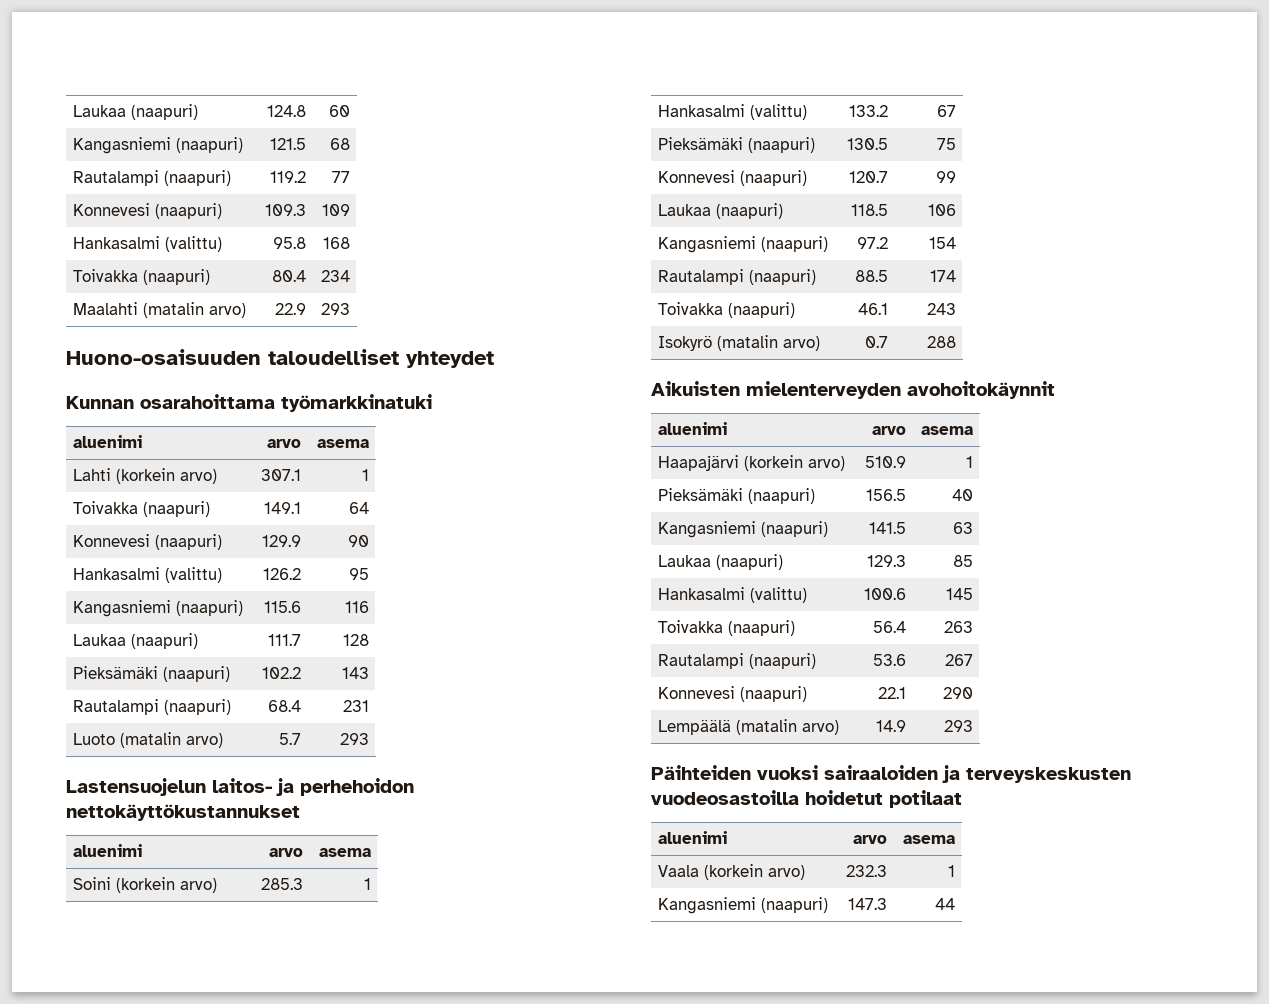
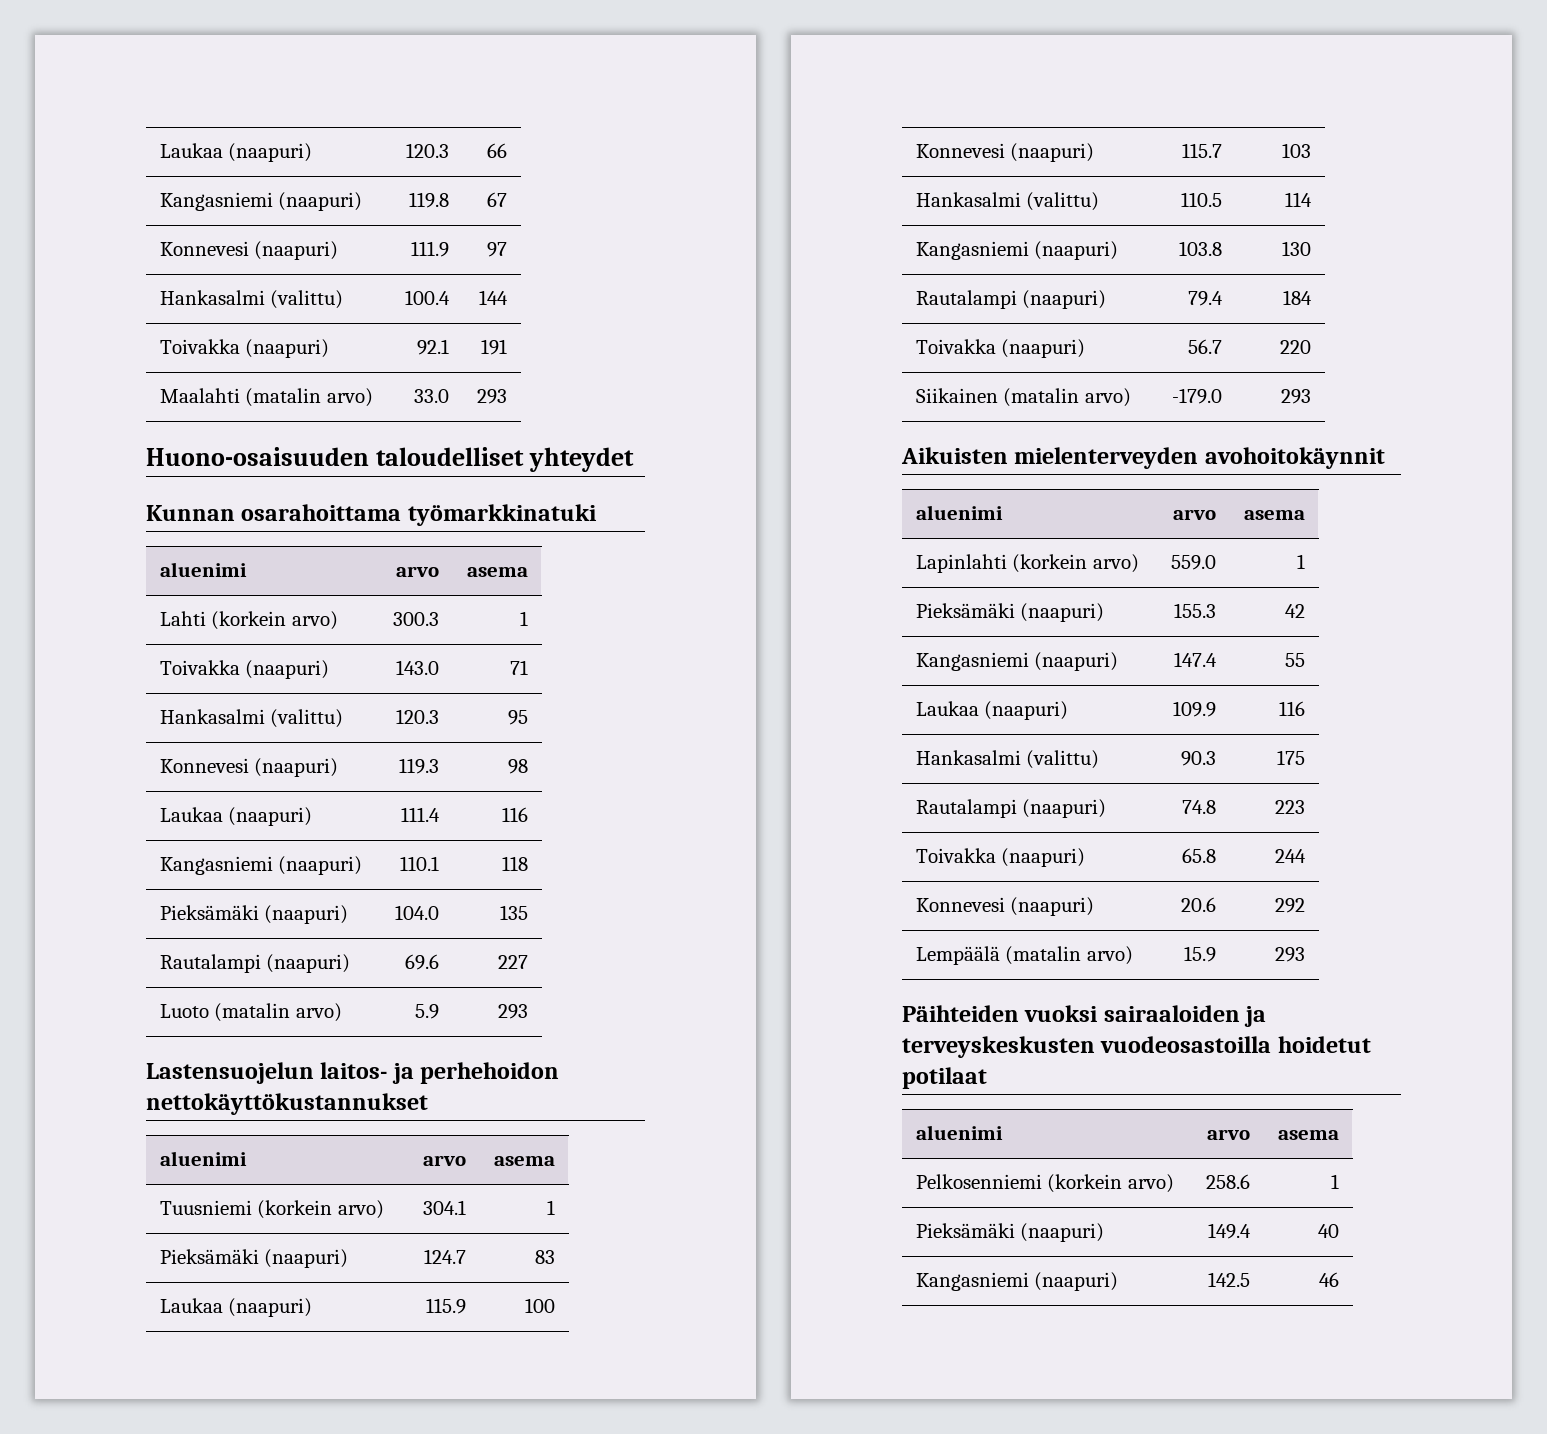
- Laukaa (naapuri) | 124.8 | 60
- Kangasniemi (naapuri) | 121.5 | 68
- Rautalampi (naapuri) | 119.2 | 77
- Konnevesi (naapuri) | 109.3 | 109
- Hankasalmi (valittu) | 95.8 | 168
- Toivakka (naapuri) | 80.4 | 234
+ Laukaa (naapuri) | 120.3 | 66
+ Kangasniemi (naapuri) | 119.8 | 67
+ Konnevesi (naapuri) | 111.9 | 97
+ Hankasalmi (valittu) | 100.4 | 144
+ Toivakka (naapuri) | 92.1 | 191
- Maalahti (matalin arvo) | 22.9 | 293
+ Maalahti (matalin arvo) | 33.0 | 293
- Lahti (korkein arvo) | 307.1 | 1
+ Lahti (korkein arvo) | 300.3 | 1
- Toivakka (naapuri) | 149.1 | 64
- Konnevesi (naapuri) | 129.9 | 90
- Hankasalmi (valittu) | 126.2 | 95
- Kangasniemi (naapuri) | 115.6 | 116
- Laukaa (naapuri) | 111.7 | 128
- Pieksämäki (naapuri) | 102.2 | 143
- Rautalampi (naapuri) | 68.4 | 231
+ Toivakka (naapuri) | 143.0 | 71
+ Hankasalmi (valittu) | 120.3 | 95
+ Konnevesi (naapuri) | 119.3 | 98
+ Laukaa (naapuri) | 111.4 | 116
+ Kangasniemi (naapuri) | 110.1 | 118
+ Pieksämäki (naapuri) | 104.0 | 135
+ Rautalampi (naapuri) | 69.6 | 227
- Luoto (matalin arvo) | 5.7 | 293
+ Luoto (matalin arvo) | 5.9 | 293
- Soini (korkein arvo) | 285.3 | 1
- Hankasalmi (valittu) | 133.2 | 67
- Pieksämäki (naapuri) | 130.5 | 75
- Konnevesi (naapuri) | 120.7 | 99
- Laukaa (naapuri) | 118.5 | 106
- Kangasniemi (naapuri) | 97.2 | 154
- Rautalampi (naapuri) | 88.5 | 174
- Toivakka (naapuri) | 46.1 | 243
- Isokyrö (matalin arvo) | 0.7 | 288
+ Tuusniemi (korkein arvo) | 304.1 | 1
+ Pieksämäki (naapuri) | 124.7 | 83
+ Laukaa (naapuri) | 115.9 | 100
+ Konnevesi (naapuri) | 115.7 | 103
+ Hankasalmi (valittu) | 110.5 | 114
+ Kangasniemi (naapuri) | 103.8 | 130
+ Rautalampi (naapuri) | 79.4 | 184
+ Toivakka (naapuri) | 56.7 | 220
+ Siikainen (matalin arvo) | -179.0 | 293
- Haapajärvi (korkein arvo) | 510.9 | 1
- Pieksämäki (naapuri) | 156.5 | 40
- Kangasniemi (naapuri) | 141.5 | 63
- Laukaa (naapuri) | 129.3 | 85
- Hankasalmi (valittu) | 100.6 | 145
- Toivakka (naapuri) | 56.4 | 263
- Rautalampi (naapuri) | 53.6 | 267
- Konnevesi (naapuri) | 22.1 | 290
+ Lapinlahti (korkein arvo) | 559.0 | 1
+ Pieksämäki (naapuri) | 155.3 | 42
+ Kangasniemi (naapuri) | 147.4 | 55
+ Laukaa (naapuri) | 109.9 | 116
+ Hankasalmi (valittu) | 90.3 | 175
+ Rautalampi (naapuri) | 74.8 | 223
+ Toivakka (naapuri) | 65.8 | 244
+ Konnevesi (naapuri) | 20.6 | 292
- Lempäälä (matalin arvo) | 14.9 | 293
+ Lempäälä (matalin arvo) | 15.9 | 293
- Vaala (korkein arvo) | 232.3 | 1
- Kangasniemi (naapuri) | 147.3 | 44
+ Pelkosenniemi (korkein arvo) | 258.6 | 1
+ Pieksämäki (naapuri) | 149.4 | 40
+ Kangasniemi (naapuri) | 142.5 | 46

